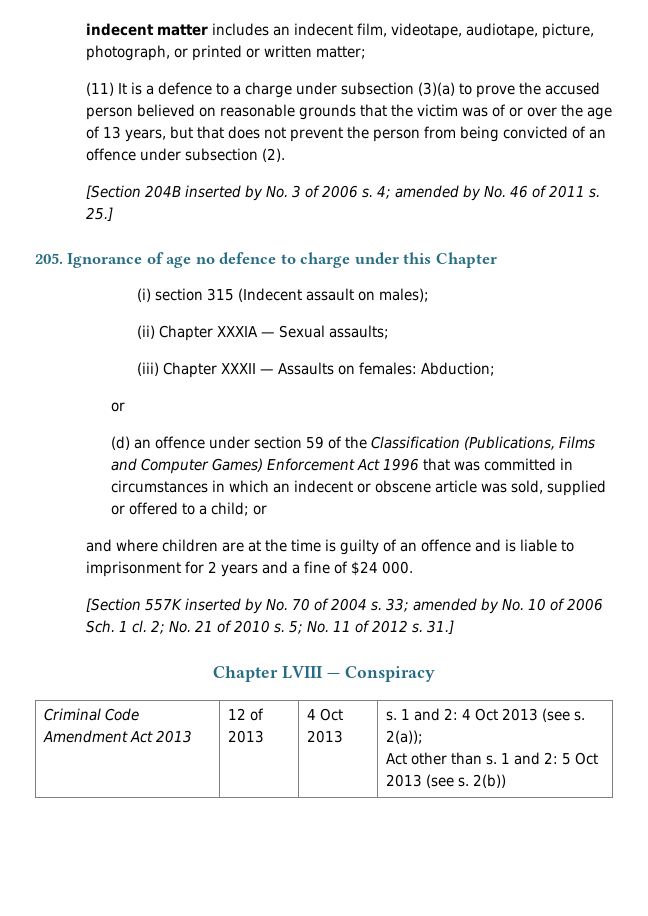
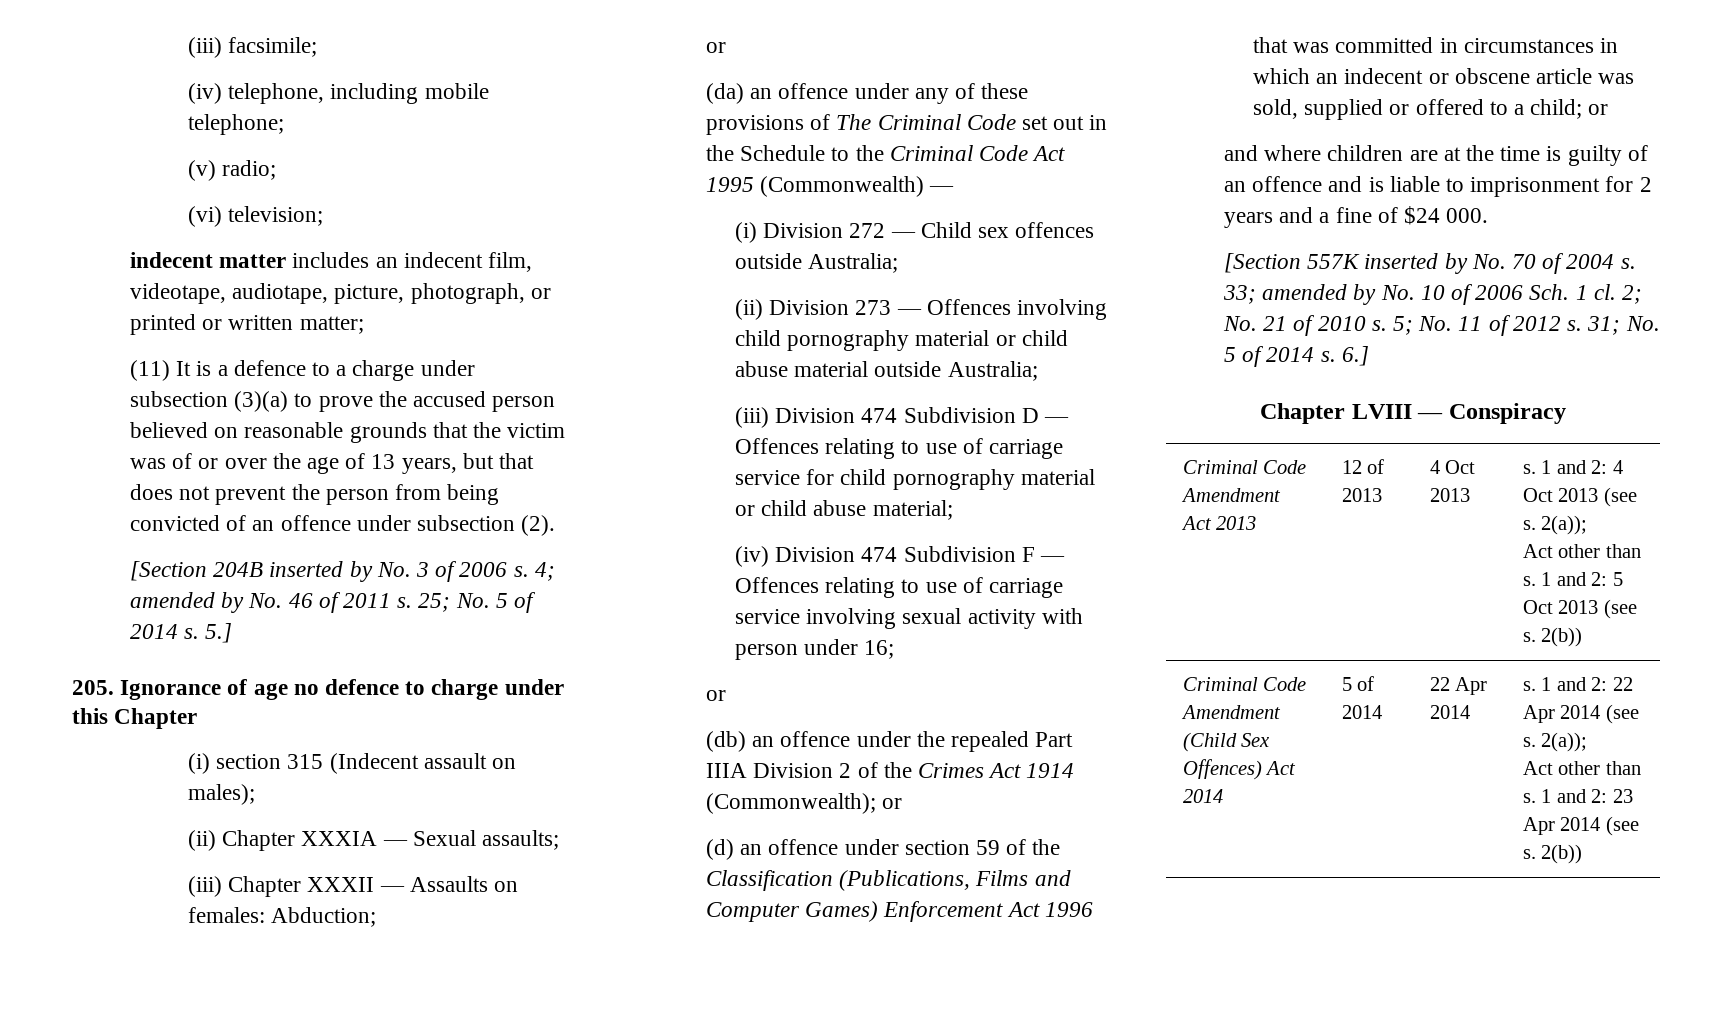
+ (iii) facsimile;
+ (iv) telephone, including mobile telephone;
+ (v) radio;
+ (vi) television;
- 25.]
+ 25; No. 5 of 2014 s. 5.]
+ (da) an offence under any of these provisions of The Criminal Code set out in the Schedule to the Criminal Code Act 1995 (Commonwealth) —
+ (i) Division 272 — Child sex offences outside Australia;
+ (ii) Division 273 — Offences involving child pornography material or child abuse material outside Australia;
+ (iii) Division 474 Subdivision D — Offences relating to use of carriage service for child pornography material or child abuse material;
+ (iv) Division 474 Subdivision F — Offences relating to use of carriage service involving sexual activity with person under 16;
+ or
+ (db) an offence under the repealed Part IIIA Division 2 of the Crimes Act 1914 (Commonwealth); or
- 31.]
+ 31; No. 5 of 2014 s. 6.]
+ Criminal Code Amendment (Child Sex Offences) Act 2014 | 5 of 2014 | 22 Apr 2014 | s. 1 and 2: 22 Apr 2014 (see s. 2(a));
+ Act other than s. 1 and 2: 23 Apr 2014 (see s. 2(b))

